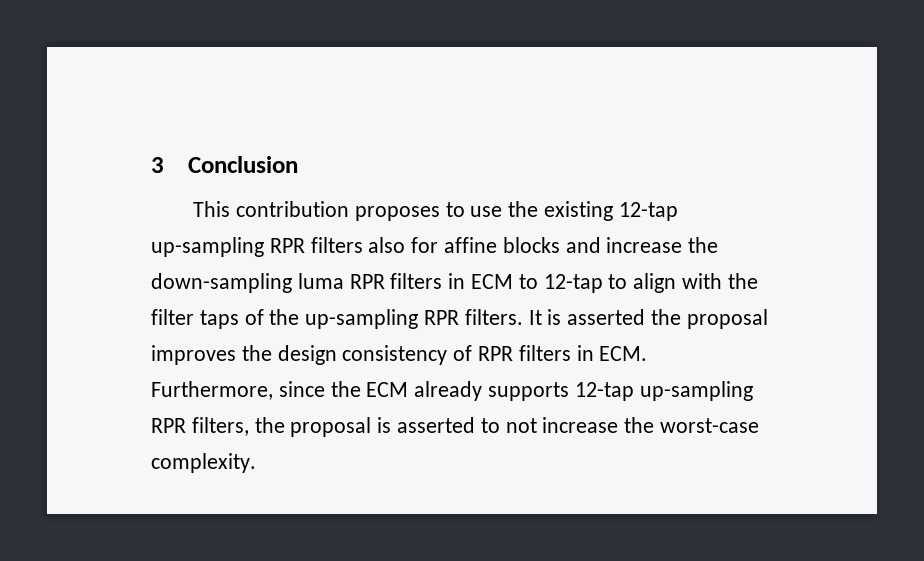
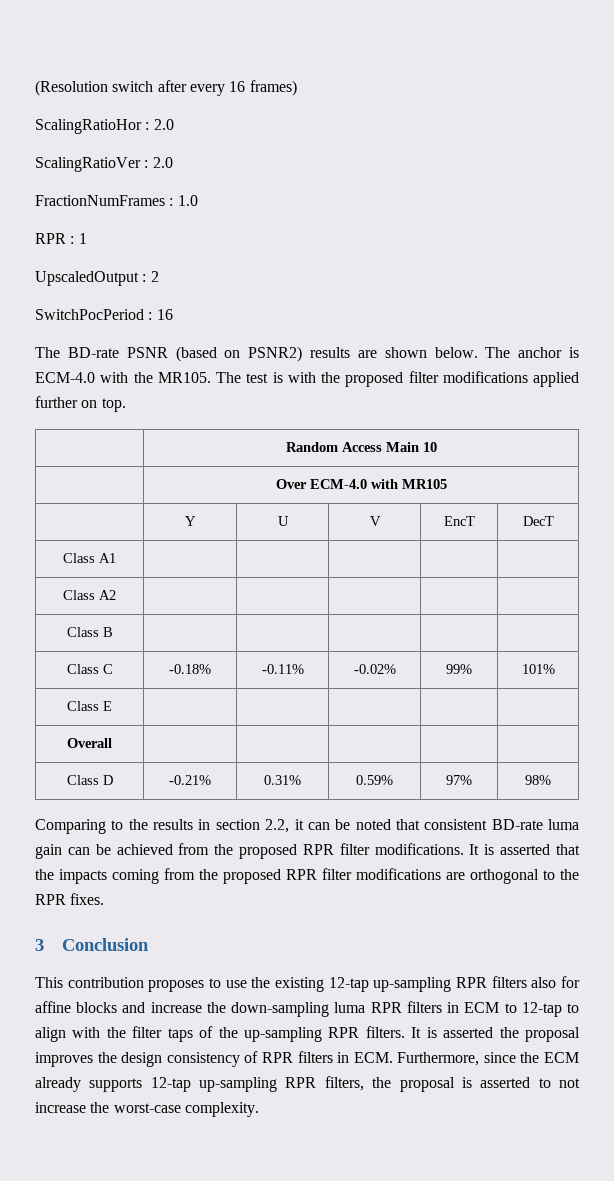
+ (Resolution switch after every 16 frames)
+ ScalingRatioHor : 2.0
+ ScalingRatioVer : 2.0
+ FractionNumFrames : 1.0
+ RPR : 1
+ UpscaledOutput : 2
+ SwitchPocPeriod : 16
+ The BD-rate PSNR (based on PSNR2) results are shown below. The anchor is ECM-4.0 with the MR105. The test is with the proposed filter modifications applied further on top.
+ | Random Access Main 10
+ | Over ECM-4.0 with MR105
+ | Y | U | V | EncT | DecT
+ Class A1 | | | | |
+ Class A2 | | | | |
+ Class B | | | | |
+ Class C | -0.18% | -0.11% | -0.02% | 99% | 101%
+ Class E | | | | |
+ Overall | | | | |
+ Class D | -0.21% | 0.31% | 0.59% | 97% | 98%
+ Comparing to the results in section 2.2, it can be noted that consistent BD-rate luma gain can be achieved from the proposed RPR filter modifications. It is asserted that the impacts coming from the proposed RPR filter modifications are orthogonal to the RPR fixes.

